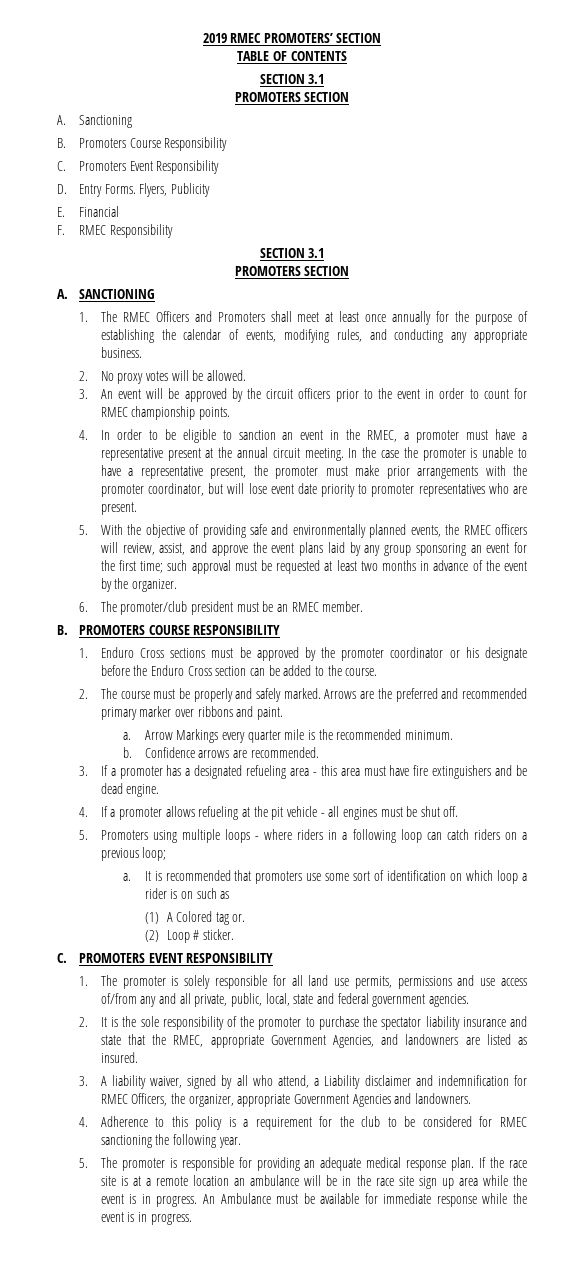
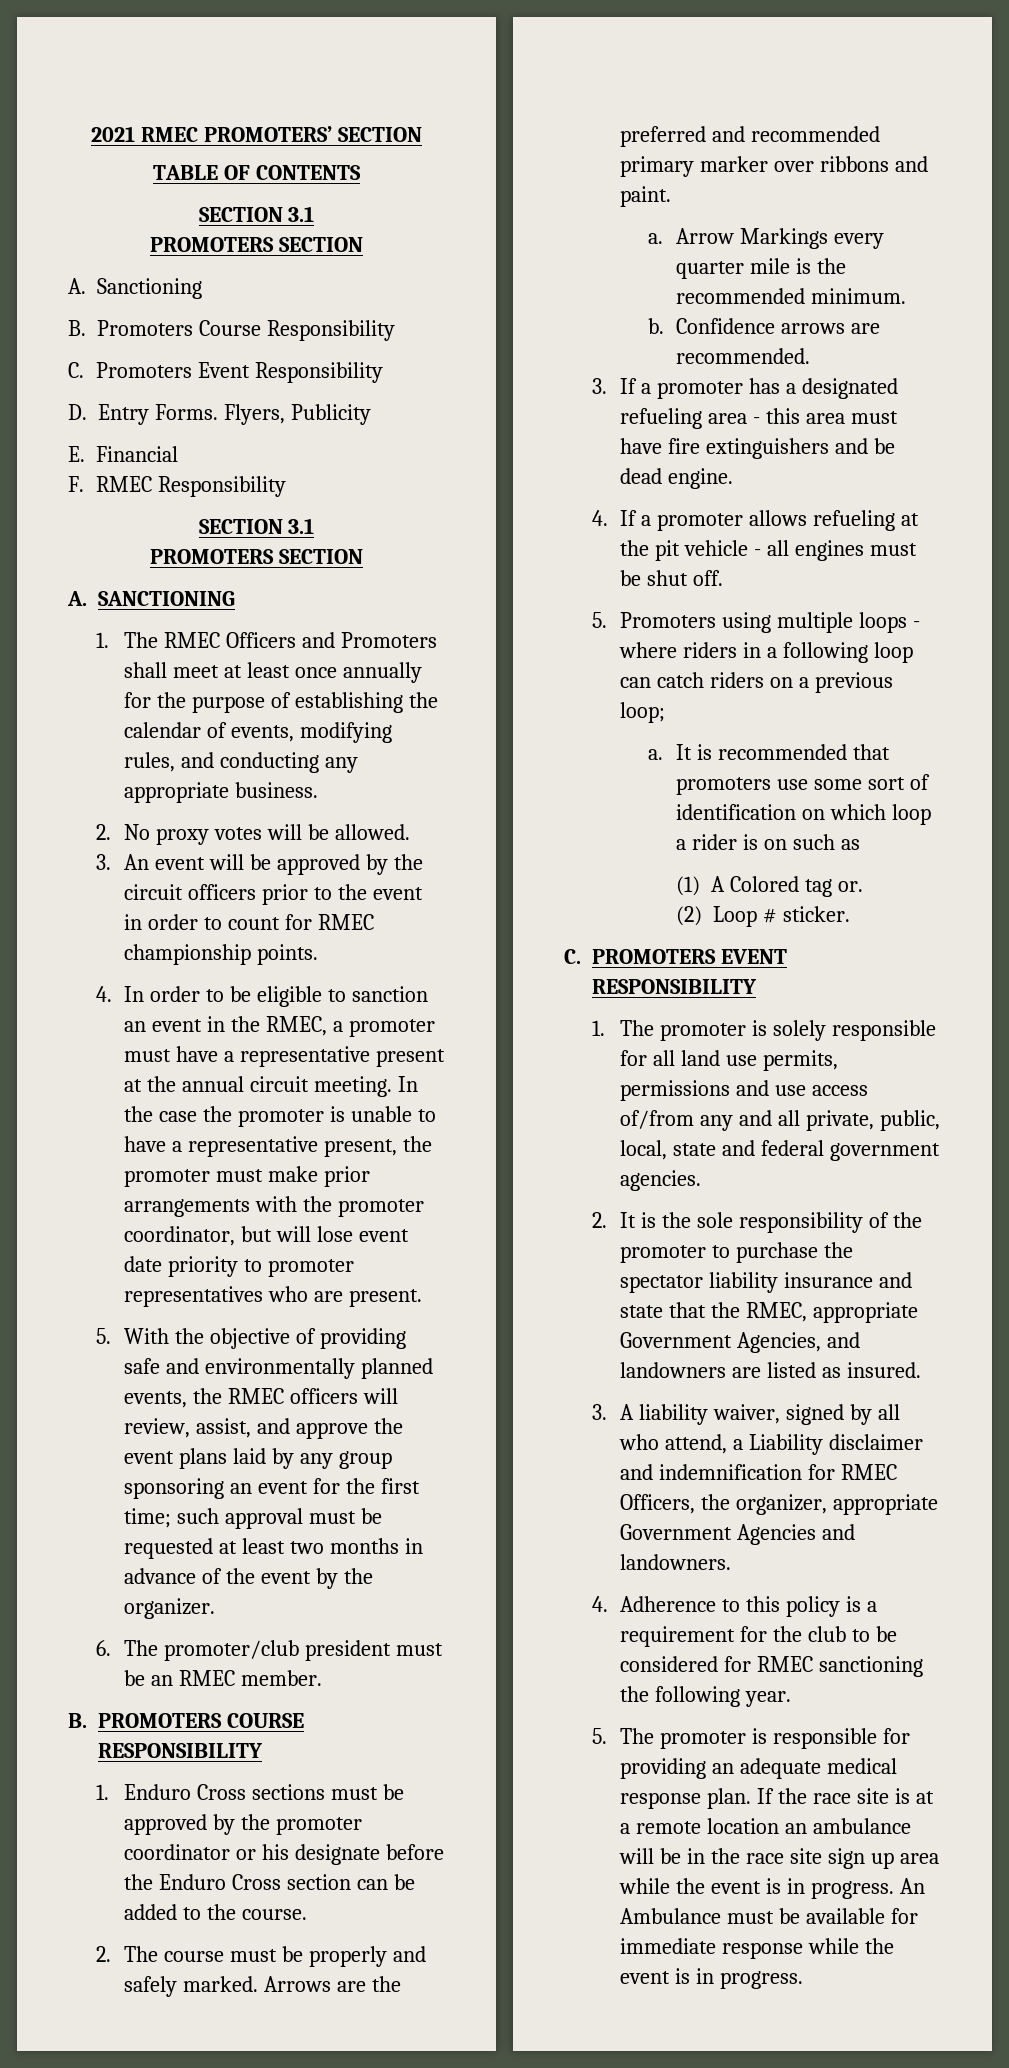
- 2019 RMEC PROMOTERS’ SECTION
+ 2021 RMEC PROMOTERS’ SECTION

